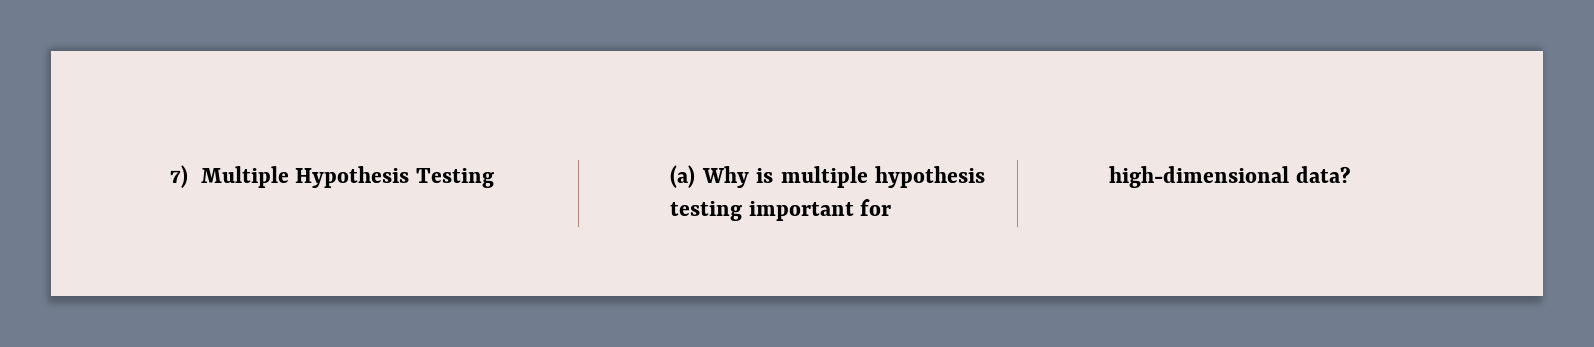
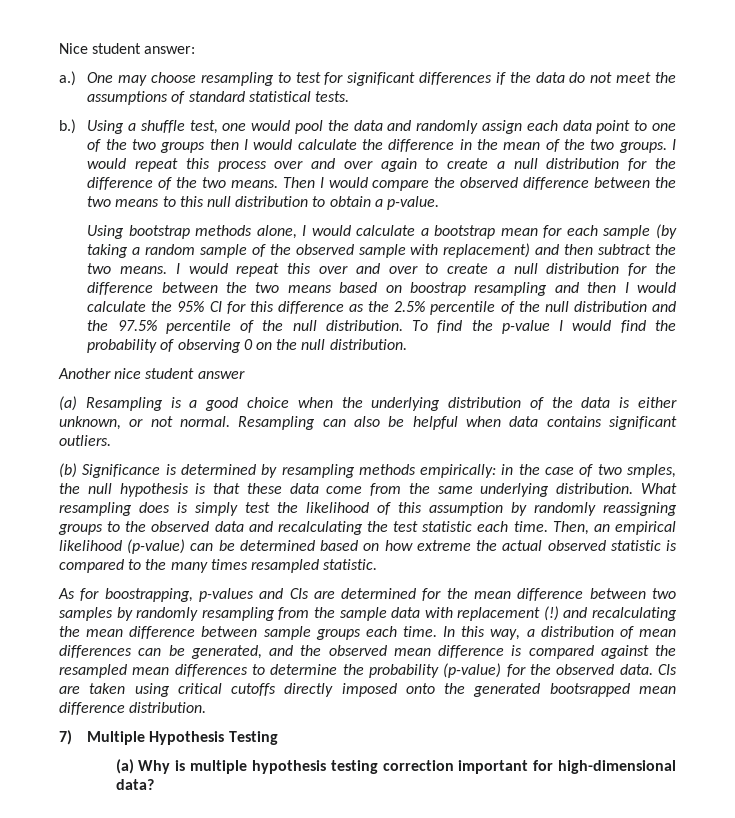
+ Nice student answer:
+ a.) One may choose resampling to test for significant differences if the data do not meet the assumptions of standard statistical tests.
+ b.) Using a shuffle test, one would pool the data and randomly assign each data point to one of the two groups then I would calculate the difference in the mean of the two groups. I would repeat this process over and over again to create a null distribution for the difference of the two means. Then I would compare the observed difference between the two means to this null distribution to obtain a p-value.
+ Using bootstrap methods alone, I would calculate a bootstrap mean for each sample (by taking a random sample of the observed sample with replacement) and then subtract the two means. I would repeat this over and over to create a null distribution for the difference between the two means based on boostrap resampling and then I would calculate the 95% CI for this difference as the 2.5% percentile of the null distribution and the 97.5% percentile of the null distribution. To find the p-value I would find the probability of observing 0 on the null distribution.
+ Another nice student answer
+ (a) Resampling is a good choice when the underlying distribution of the data is either unknown, or not normal. Resampling can also be helpful when data contains significant outliers.
+ (b) Significance is determined by resampling methods empirically: in the case of two smples, the null hypothesis is that these data come from the same underlying distribution. What resampling does is simply test the likelihood of this assumption by randomly reassigning groups to the observed data and recalculating the test statistic each time. Then, an empirical likelihood (p-value) can be determined based on how extreme the actual observed statistic is compared to the many times resampled statistic.
+ As for boostrapping, p-values and CIs are determined for the mean difference between two samples by randomly resampling from the sample data with replacement (!) and recalculating the mean difference between sample groups each time. In this way, a distribution of mean differences can be generated, and the observed mean difference is compared against the resampled mean differences to determine the probability (p-value) for the observed data. CIs are taken using critical cutoffs directly imposed onto the generated bootsrapped mean difference distribution.
- (a) Why is multiple hypothesis testing important for high-dimensional data?
+ (a) Why is multiple hypothesis testing correction important for high-dimensional data?

